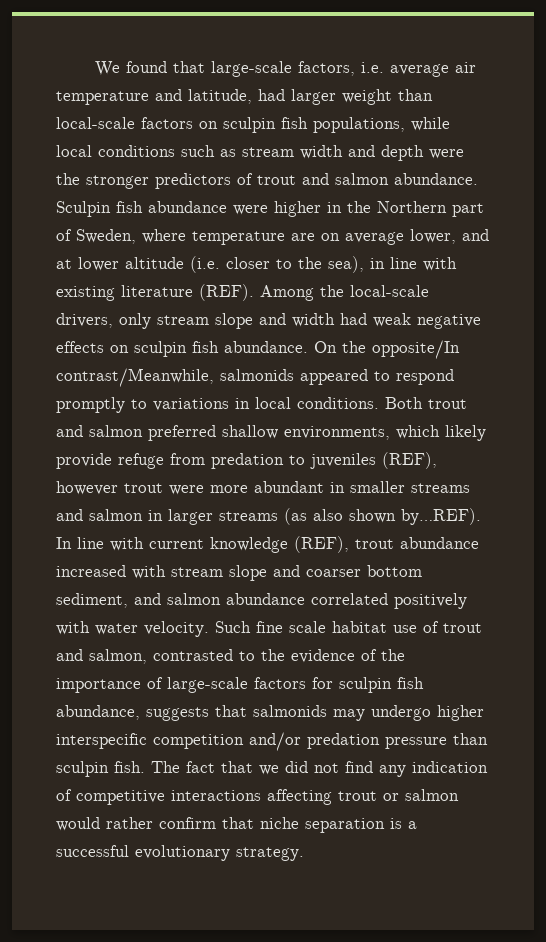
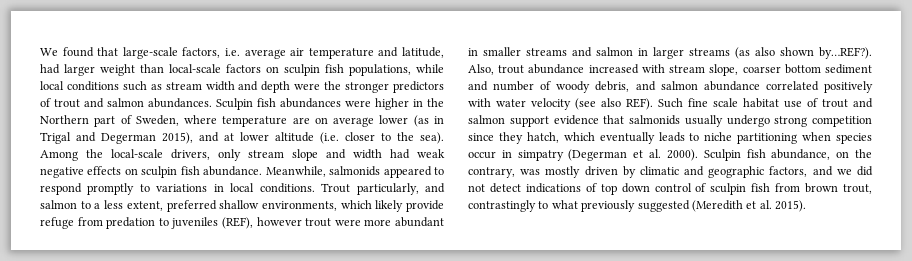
- We found that large-scale factors, i.e. average air temperature and latitude, had larger weight than local-scale factors on sculpin fish populations, while local conditions such as stream width and depth were the stronger predictors of trout and salmon abundance. Sculpin fish abundance were higher in the Northern part of Sweden, where temperature are on average lower, and at lower altitude (i.e. closer to the sea), in line with existing literature (REF).
+ We found that large-scale factors, i.e. average air temperature and latitude, had larger weight than local-scale factors on sculpin fish populations, while local conditions such as stream width and depth were the stronger predictors of trout and salmon abundances. Sculpin fish abundances were higher in the Northern part of Sweden, where temperature are on average lower (as in Trigal and Degerman 2015), and at lower altitude (i.e. closer to the sea).
- On the opposite/In contrast/Meanwhile, salmonids appeared to respond promptly to variations in local conditions.
+ Meanwhile, salmonids appeared to respond promptly to variations in local conditions.
- Both trout and salmon preferred shallow environments, which likely provide refuge from predation to juveniles (REF), however trout were more abundant in smaller streams and salmon in larger streams (as also shown by…REF). In line with current knowledge (REF), trout abundance increased with stream slope and coarser bottom sediment, and salmon abundance correlated positively with water velocity.
+ Trout particularly, and salmon to a less extent, preferred shallow environments, which likely provide refuge from predation to juveniles (REF), however trout were more abundant in smaller streams and salmon in larger streams (as also shown by…REF?). Also, trout abundance increased with stream slope, coarser bottom sediment and number of woody debris, and salmon abundance correlated positively with water velocity (see also REF).
- Such fine scale habitat use of trout and salmon, contrasted to the evidence of the importance of large-scale factors for sculpin fish abundance, suggests that salmonids may undergo higher interspecific competition and/or predation pressure than sculpin fish. The fact that we did not find any indication of competitive interactions affecting trout or salmon would rather confirm that niche separation is a successful evolutionary strategy.
+ Such fine scale habitat use of trout and salmon support evidence that salmonids usually undergo strong competition since they hatch, which eventually leads to niche partitioning when species occur in simpatry (Degerman et al. 2000). Sculpin fish abundance, on the contrary, was mostly driven by climatic and geographic factors, and we did not detect indications of top down control of sculpin fish from brown trout, contrastingly to what previously suggested (Meredith et al. 2015).

